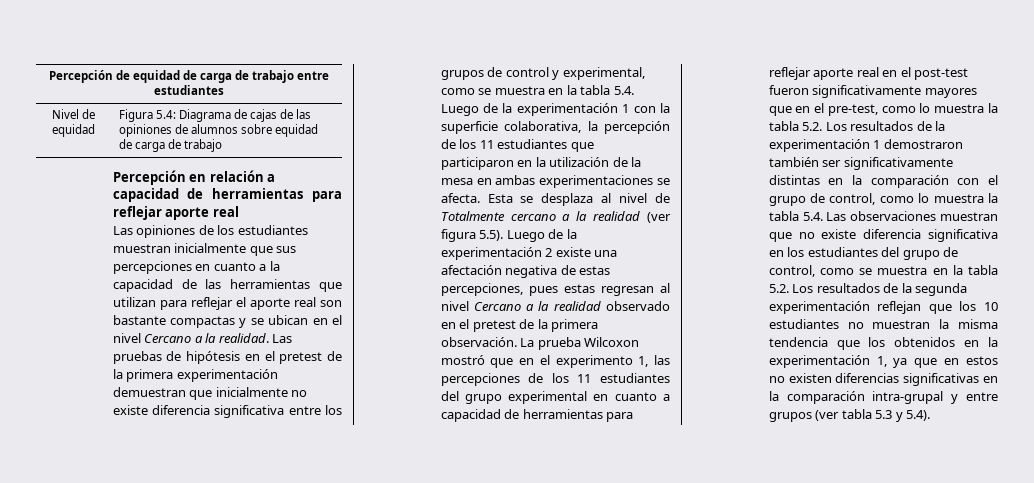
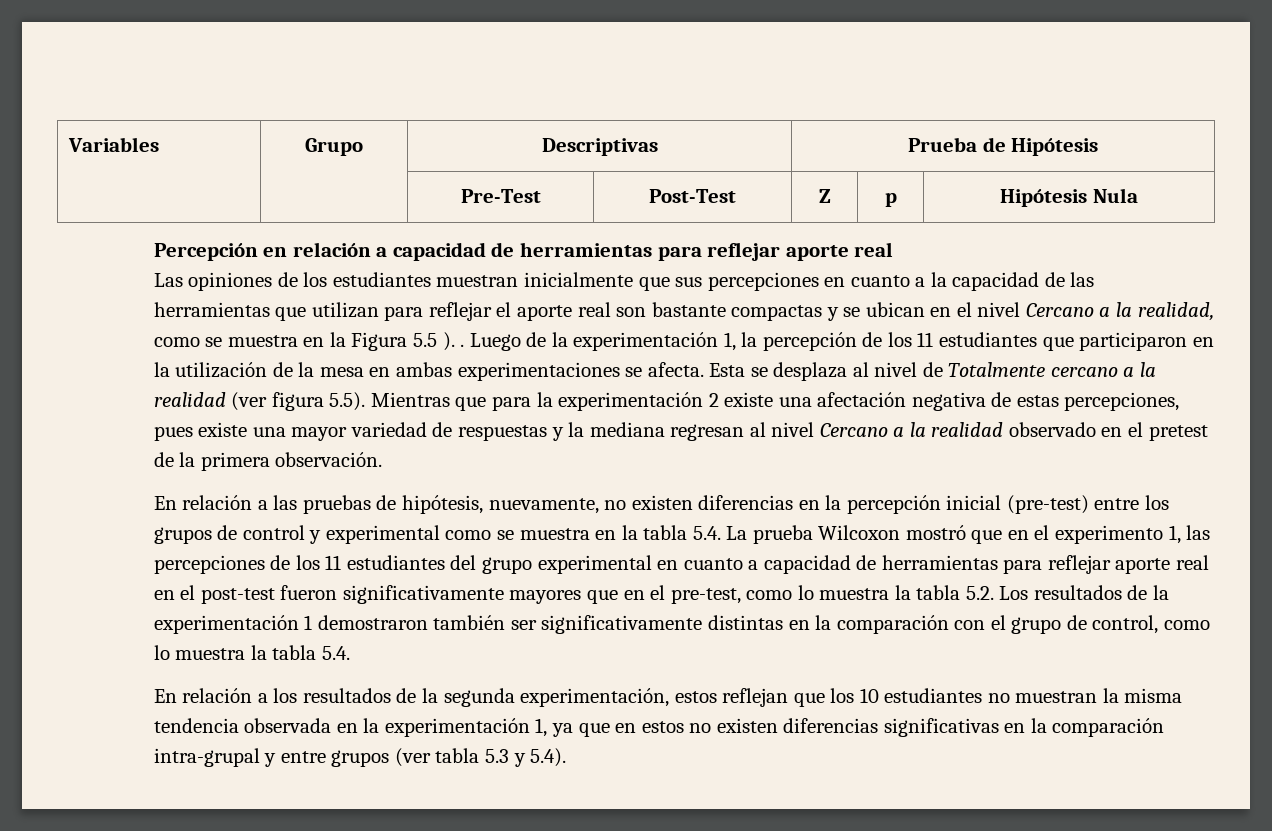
- Percepción de equidad de carga de trabajo entre estudiantes
- Nivel de equidad | Figura 5.4: Diagrama de cajas de las opiniones de alumnos sobre equidad de carga de trabajo
+ Variables | Grupo | Descriptivas | Prueba de Hipótesis
+ | | Pre-Test | Post-Test | Z | p | Hipótesis Nula
- Las opiniones de los estudiantes muestran inicialmente que sus percepciones en cuanto a la capacidad de las herramientas que utilizan para reflejar el aporte real son bastante compactas y se ubican en el nivel Cercano a la realidad. Las pruebas de hipótesis en el pretest de la primera experimentación demuestran que inicialmente no existe diferencia significativa entre los grupos de control y experimental, como se muestra en la tabla 5.4. Luego de la experimentación 1 con la superficie colaborativa, la percepción de los 11 estudiantes que participaron en la utilización de la mesa en ambas experimentaciones se afecta.
+ Las opiniones de los estudiantes muestran inicialmente que sus percepciones en cuanto a la capacidad de las herramientas que utilizan para reflejar el aporte real son bastante compactas y se ubican en el nivel Cercano a la realidad, como se muestra en la Figura 5.5 ). . Luego de la experimentación 1, la percepción de los 11 estudiantes que participaron en la utilización de la mesa en ambas experimentaciones se afecta.
- Esta se desplaza al nivel de Totalmente cercano a la realidad (ver figura 5.5). Luego de la experimentación 2 existe una afectación negativa de estas percepciones, pues estas regresan al nivel Cercano a la realidad observado en el pretest de la primera observación. La prueba Wilcoxon mostró que en el experimento 1, las percepciones de los 11 estudiantes del grupo experimental en cuanto a capacidad de herramientas para reflejar aporte real en el post-test fueron significativamente mayores que en el pre-test, como lo muestra la tabla 5.2. Los resultados de la experimentación 1 demostraron también ser significativamente distintas en la comparación con el grupo de control, como lo muestra la tabla 5.4. Las observaciones muestran que no existe diferencia significativa en los estudiantes del grupo de control, como se muestra en la tabla 5.2. Los resultados de la segunda experimentación reflejan que los 10 estudiantes no muestran la misma tendencia que los obtenidos en la experimentación 1, ya que en estos no existen diferencias significativas en la comparación intra-grupal y entre grupos (ver tabla 5.3 y 5.4).
+ Esta se desplaza al nivel de Totalmente cercano a la realidad (ver figura 5.5). Mientras que para la experimentación 2 existe una afectación negativa de estas percepciones, pues existe una mayor variedad de respuestas y la mediana regresan al nivel Cercano a la realidad observado en el pretest de la primera observación.
+ En relación a las pruebas de hipótesis, nuevamente, no existen diferencias en la percepción inicial (pre-test) entre los grupos de control y experimental como se muestra en la tabla 5.4. La prueba Wilcoxon mostró que en el experimento 1, las percepciones de los 11 estudiantes del grupo experimental en cuanto a capacidad de herramientas para reflejar aporte real en el post-test fueron significativamente mayores que en el pre-test, como lo muestra la tabla 5.2. Los resultados de la experimentación 1 demostraron también ser significativamente distintas en la comparación con el grupo de control, como lo muestra la tabla 5.4.
+ En relación a los resultados de la segunda experimentación, estos reflejan que los 10 estudiantes no muestran la misma tendencia observada en la experimentación 1, ya que en estos no existen diferencias significativas en la comparación intra-grupal y entre grupos (ver tabla 5.3 y 5.4).

